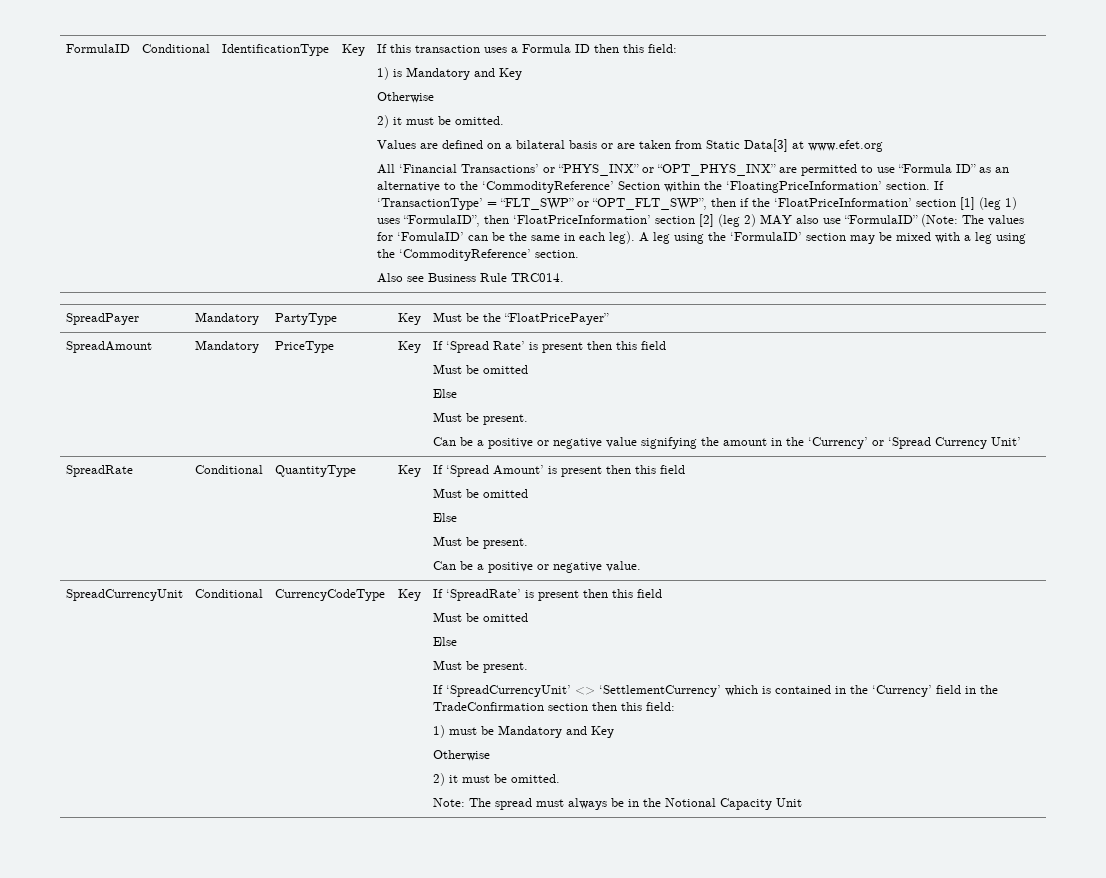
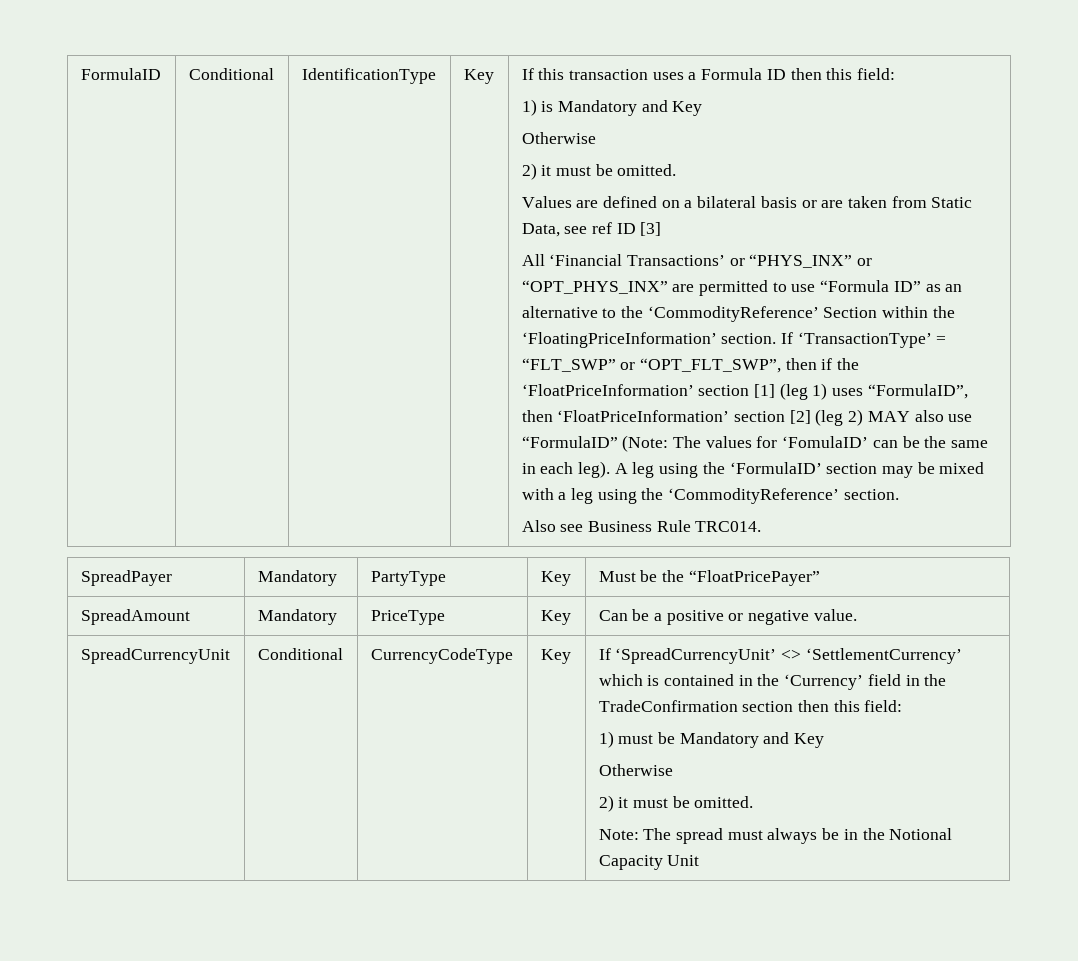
- Values are defined on a bilateral basis or are taken from Static Data[3] at www.efet.org
+ Values are defined on a bilateral basis or are taken from Static Data, see ref ID [3]
- SpreadAmount | Mandatory | PriceType | Key | If ‘Spread Rate’ is present then this field
- Must be omitted
- Else
- Must be present.
- Can be a positive or negative value signifying the amount in the ‘Currency’ or ‘Spread Currency Unit’
- SpreadRate | Conditional | QuantityType | Key | If ‘Spread Amount’ is present then this field
- Must be omitted
- Else
- Must be present.
- Can be a positive or negative value.
+ SpreadAmount | Mandatory | PriceType | Key | Can be a positive or negative value.
- If ‘SpreadRate’ is present then this field
- Must be omitted
- Else
- Must be present.

